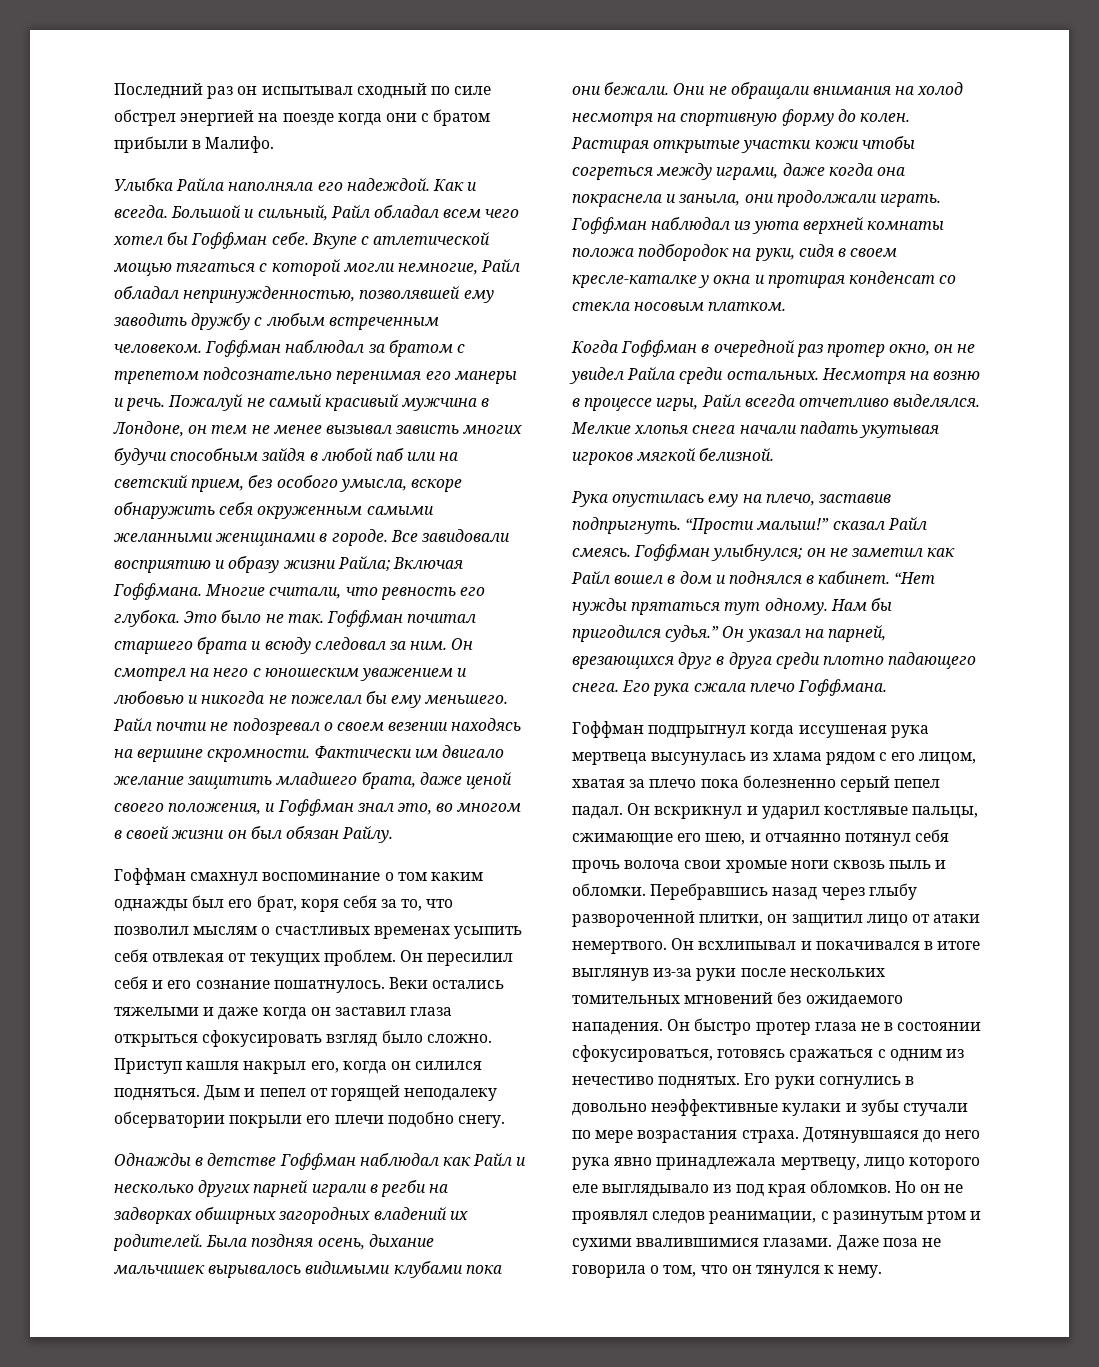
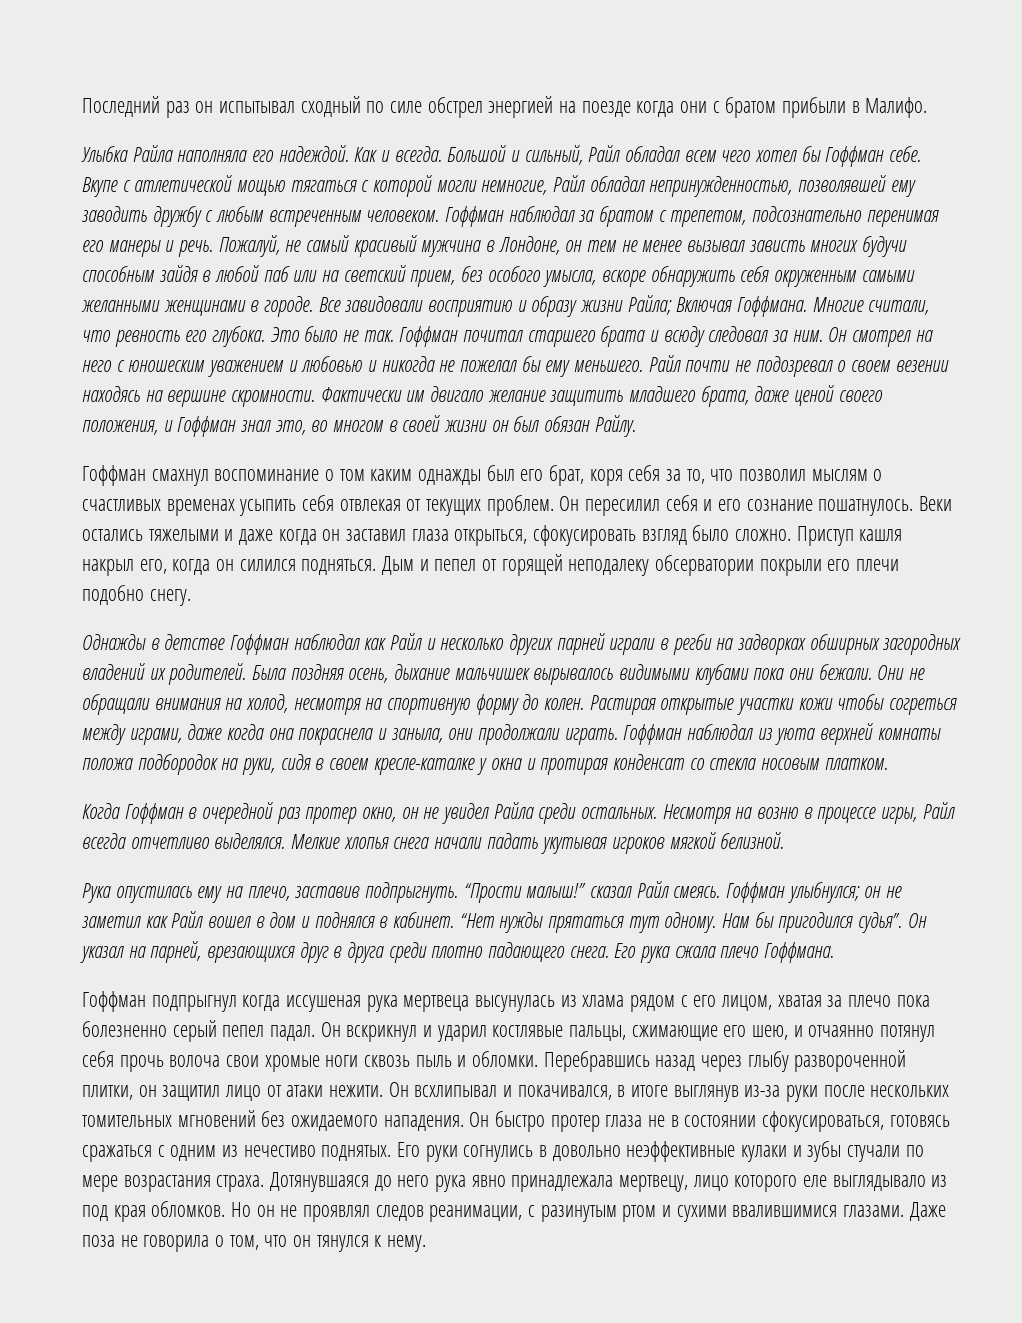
- Гоффман наблюдал за братом с трепетом подсознательно перенимая его манеры и речь.
+ Гоффман наблюдал за братом с трепетом, подсознательно перенимая его манеры и речь.
- Пожалуй не самый красивый мужчина в Лондоне, он тем не менее вызывал зависть многих будучи способным зайдя в любой паб или на светский прием, без особого умысла, вскоре обнаружить себя окруженным самыми желанными женщинами в городе.
+ Пожалуй, не самый красивый мужчина в Лондоне, он тем не менее вызывал зависть многих будучи способным зайдя в любой паб или на светский прием, без особого умысла, вскоре обнаружить себя окруженным самыми желанными женщинами в городе.
- Веки остались тяжелыми и даже когда он заставил глаза открыться сфокусировать взгляд было сложно.
+ Веки остались тяжелыми и даже когда он заставил глаза открыться, сфокусировать взгляд было сложно.
- Они не обращали внимания на холод несмотря на спортивную форму до колен.
+ Они не обращали внимания на холод, несмотря на спортивную форму до колен.
- Нам бы пригодился судья.”
+ Нам бы пригодился судья”.
- Перебравшись назад через глыбу развороченной плитки, он защитил лицо от атаки немертвого.
+ Перебравшись назад через глыбу развороченной плитки, он защитил лицо от атаки нежити.
- Он всхлипывал и покачивался в итоге выглянув из-за руки после нескольких томительных мгновений без ожидаемого нападения.
+ Он всхлипывал и покачивался, в итоге выглянув из-за руки после нескольких томительных мгновений без ожидаемого нападения.

